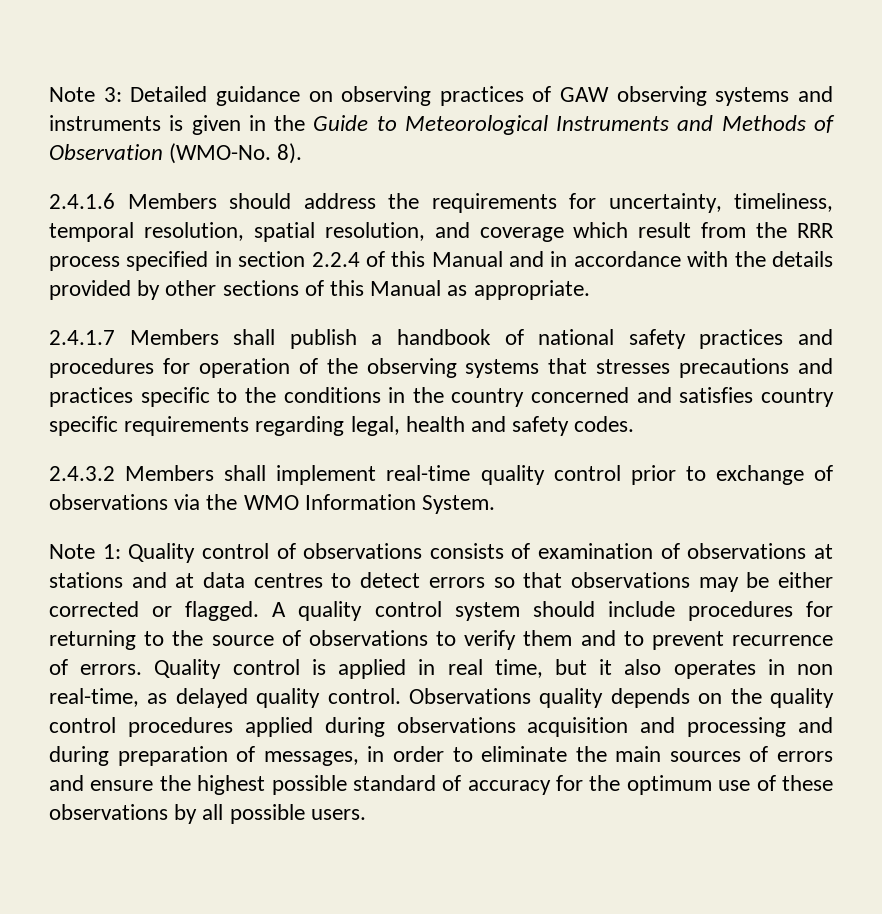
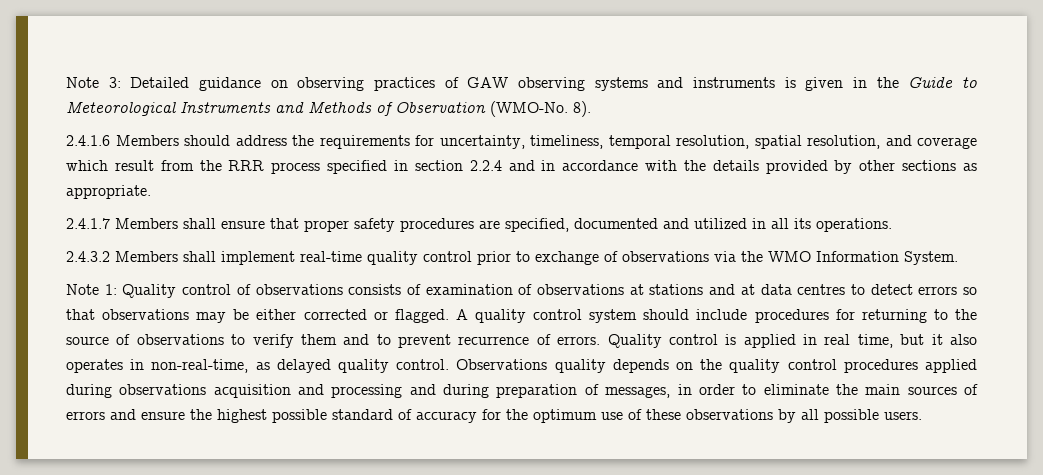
- 2.4.1.6 Members should address the requirements for uncertainty, timeliness, temporal resolution, spatial resolution, and coverage which result from the RRR process specified in section 2.2.4 of this Manual and in accordance with the details provided by other sections of this Manual as appropriate.
+ 2.4.1.6 Members should address the requirements for uncertainty, timeliness, temporal resolution, spatial resolution, and coverage which result from the RRR process specified in section 2.2.4 and in accordance with the details provided by other sections as appropriate.
- 2.4.1.7 Members shall publish a handbook of national safety practices and procedures for operation of the observing systems that stresses precautions and practices specific to the conditions in the country concerned and satisfies country specific requirements regarding legal, health and safety codes.
+ 2.4.1.7 Members shall ensure that proper safety procedures are specified, documented and utilized in all its operations.
- Quality control is applied in real time, but it also operates in non real-time, as delayed quality control.
+ Quality control is applied in real time, but it also operates in non-real-time, as delayed quality control.

